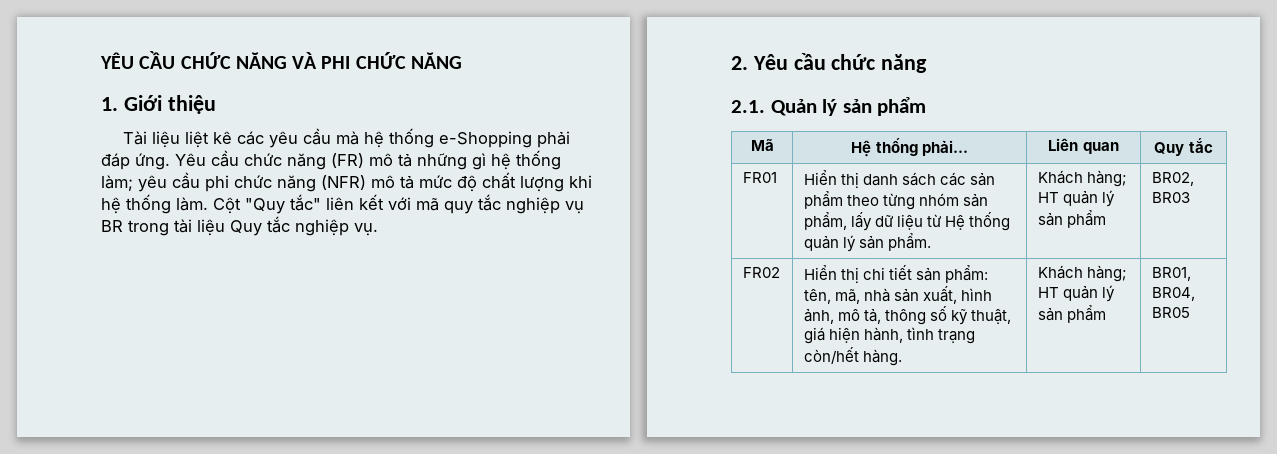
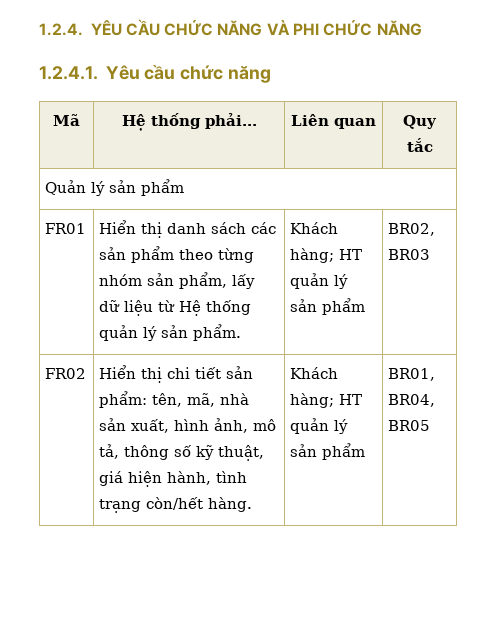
- YÊU CẦU CHỨC NĂNG VÀ PHI CHỨC NĂNG
+ 1.2.4. YÊU CẦU CHỨC NĂNG VÀ PHI CHỨC NĂNG
- 1. Giới thiệu
- Tài liệu liệt kê các yêu cầu mà hệ thống e-Shopping phải đáp ứng. Yêu cầu chức năng (FR) mô tả những gì hệ thống làm; yêu cầu phi chức năng (NFR) mô tả mức độ chất lượng khi hệ thống làm. Cột "Quy tắc" liên kết với mã quy tắc nghiệp vụ BR trong tài liệu Quy tắc nghiệp vụ.
- 2. Yêu cầu chức năng
- 2.1. Quản lý sản phẩm
+ 1.2.4.1. Yêu cầu chức năng
+ Quản lý sản phẩm

